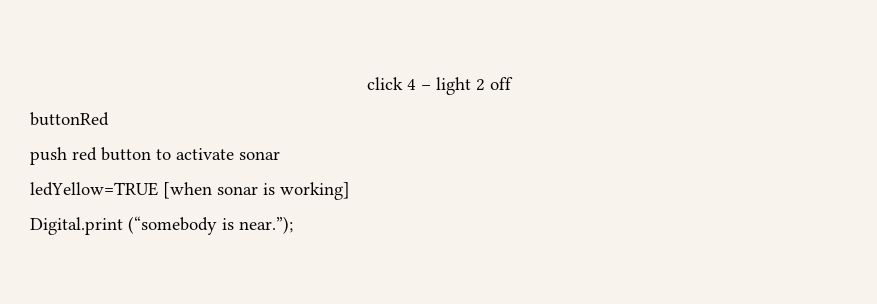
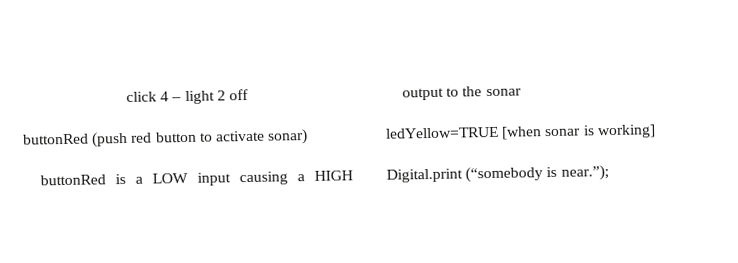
- buttonRed
- push red button to activate sonar
+ buttonRed (push red button to activate sonar)
+ buttonRed is a LOW input causing a HIGH output to the sonar

